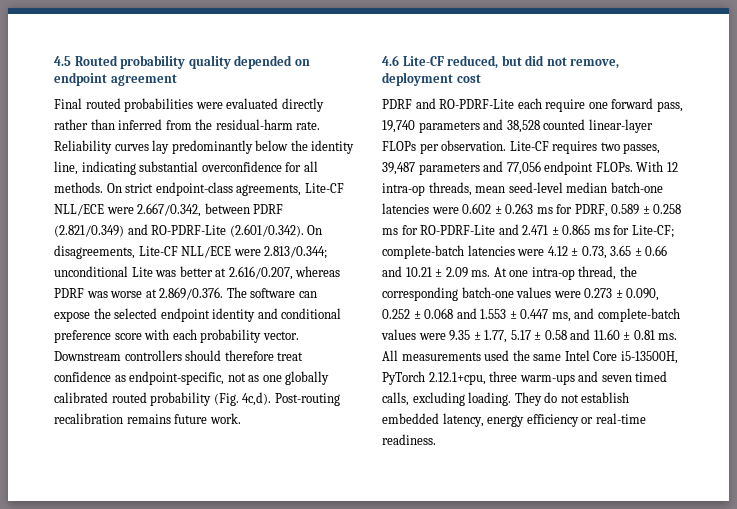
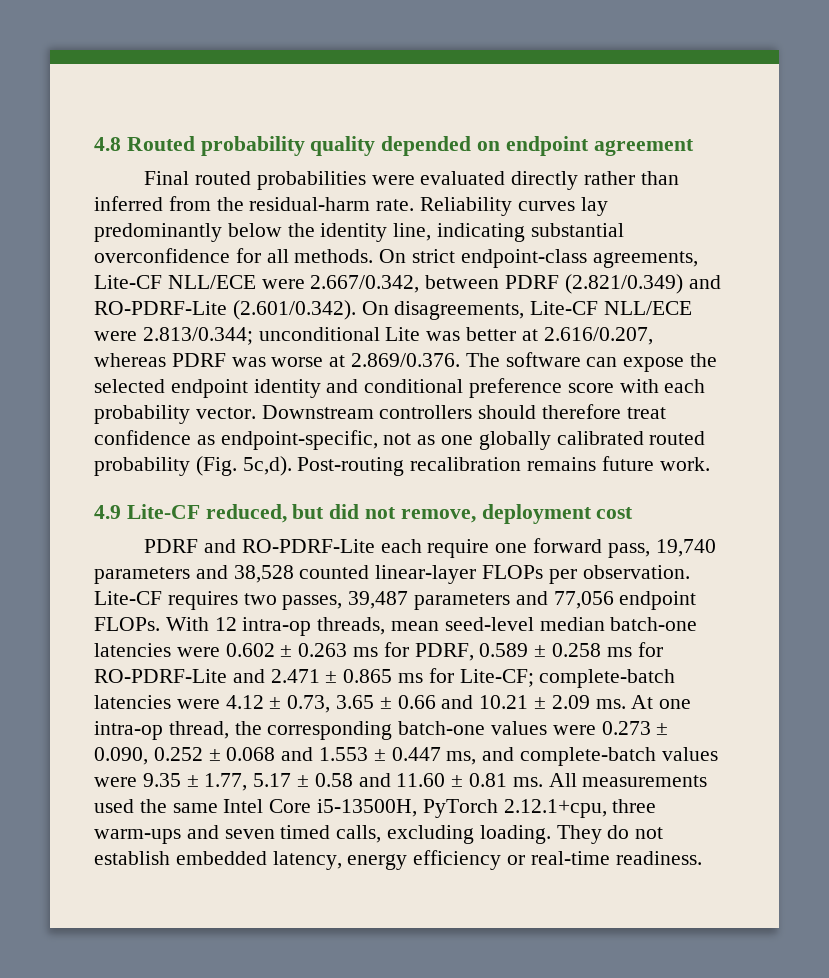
- 4.5 Routed probability quality depended on endpoint agreement
+ 4.8 Routed probability quality depended on endpoint agreement
- Downstream controllers should therefore treat confidence as endpoint-specific, not as one globally calibrated routed probability (Fig. 4c,d).
+ Downstream controllers should therefore treat confidence as endpoint-specific, not as one globally calibrated routed probability (Fig. 5c,d).
- 4.6 Lite-CF reduced, but did not remove, deployment cost
+ 4.9 Lite-CF reduced, but did not remove, deployment cost

